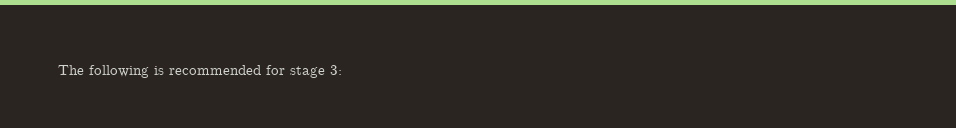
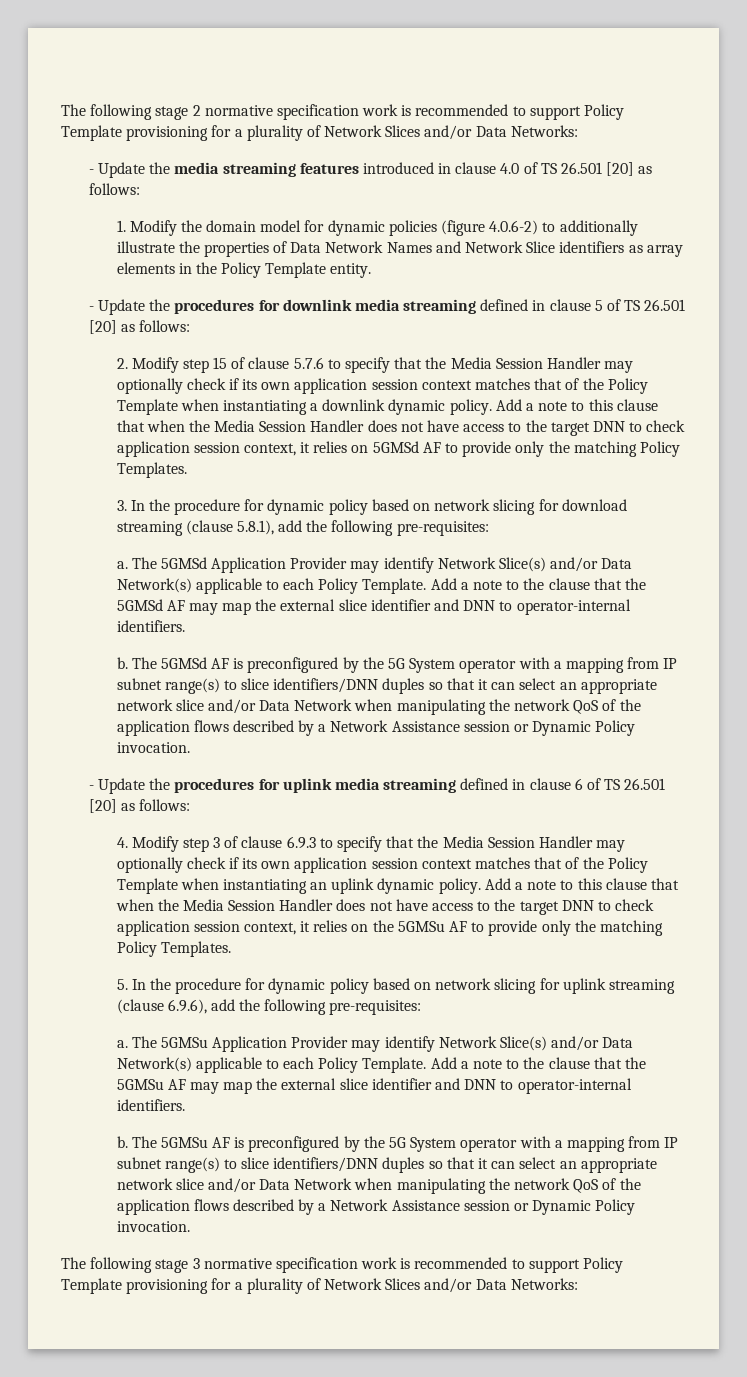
- The following is recommended for stage 3:
+ The following stage 2 normative specification work is recommended to support Policy Template provisioning for a plurality of Network Slices and/or Data Networks:
+ - Update the media streaming features introduced in clause 4.0 of TS 26.501 [20] as follows:
+ 1. Modify the domain model for dynamic policies (figure 4.0.6-2) to additionally illustrate the properties of Data Network Names and Network Slice identifiers as array elements in the Policy Template entity.
+ - Update the procedures for downlink media streaming defined in clause 5 of TS 26.501 [20] as follows:
+ 2. Modify step 15 of clause 5.7.6 to specify that the Media Session Handler may optionally check if its own application session context matches that of the Policy Template when instantiating a downlink dynamic policy. Add a note to this clause that when the Media Session Handler does not have access to the target DNN to check application session context, it relies on 5GMSd AF to provide only the matching Policy Templates.
+ 3. In the procedure for dynamic policy based on network slicing for download streaming (clause 5.8.1), add the following pre-requisites:
+ a. The 5GMSd Application Provider may identify Network Slice(s) and/or Data Network(s) applicable to each Policy Template. Add a note to the clause that the 5GMSd AF may map the external slice identifier and DNN to operator-internal identifiers.
+ b. The 5GMSd AF is preconfigured by the 5G System operator with a mapping from IP subnet range(s) to slice identifiers/DNN duples so that it can select an appropriate network slice and/or Data Network when manipulating the network QoS of the application flows described by a Network Assistance session or Dynamic Policy invocation.
+ - Update the procedures for uplink media streaming defined in clause 6 of TS 26.501 [20] as follows:
+ 4. Modify step 3 of clause 6.9.3 to specify that the Media Session Handler may optionally check if its own application session context matches that of the Policy Template when instantiating an uplink dynamic policy. Add a note to this clause that when the Media Session Handler does not have access to the target DNN to check application session context, it relies on the 5GMSu AF to provide only the matching Policy Templates.
+ 5. In the procedure for dynamic policy based on network slicing for uplink streaming (clause 6.9.6), add the following pre-requisites:
+ a. The 5GMSu Application Provider may identify Network Slice(s) and/or Data Network(s) applicable to each Policy Template. Add a note to the clause that the 5GMSu AF may map the external slice identifier and DNN to operator-internal identifiers.
+ b. The 5GMSu AF is preconfigured by the 5G System operator with a mapping from IP subnet range(s) to slice identifiers/DNN duples so that it can select an appropriate network slice and/or Data Network when manipulating the network QoS of the application flows described by a Network Assistance session or Dynamic Policy invocation.
+ The following stage 3 normative specification work is recommended to support Policy Template provisioning for a plurality of Network Slices and/or Data Networks:

